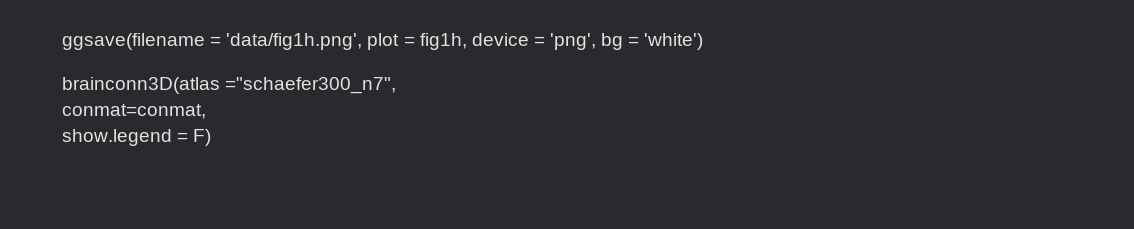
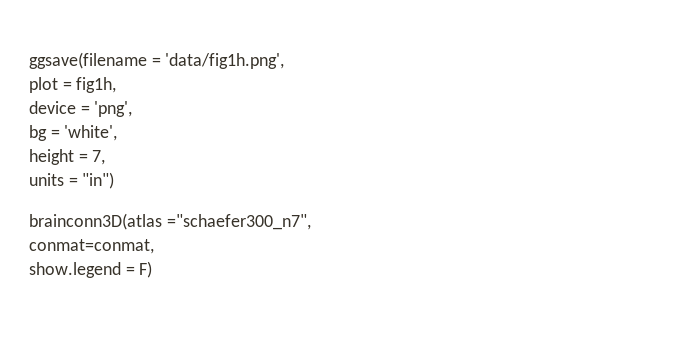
- ggsave(filename = 'data/fig1h.png', plot = fig1h, device = 'png', bg = 'white')
+ ggsave(filename = 'data/fig1h.png',
+ plot = fig1h,
+ device = 'png',
+ bg = 'white',
+ height = 7,
+ units = "in")

